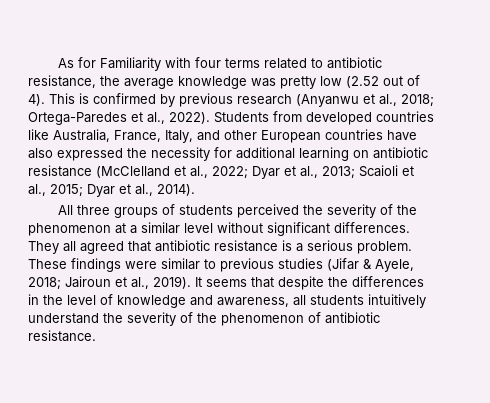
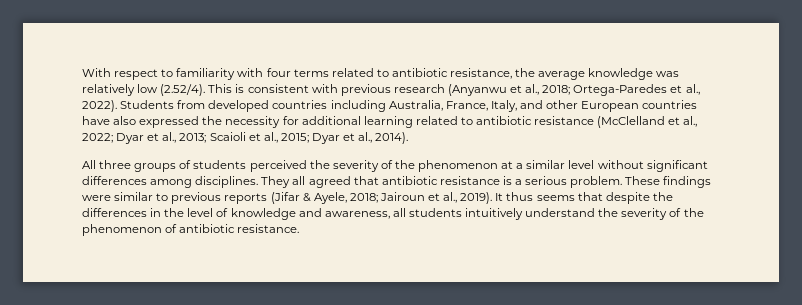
- As for Familiarity with four terms related to antibiotic resistance, the average knowledge was pretty low (2.52 out of 4). This is confirmed by previous research (Anyanwu et al., 2018; Ortega-Paredes et al., 2022).
+ With respect to familiarity with four terms related to antibiotic resistance, the average knowledge was relatively low (2.52/4). This is consistent with previous research (Anyanwu et al., 2018; Ortega-Paredes et al., 2022).
- Students from developed countries like Australia, France, Italy, and other European countries have also expressed the necessity for additional learning on antibiotic resistance (McClelland et al., 2022; Dyar et al., 2013; Scaioli et al., 2015; Dyar et al., 2014).
+ Students from developed countries including Australia, France, Italy, and other European countries have also expressed the necessity for additional learning related to antibiotic resistance (McClelland et al., 2022; Dyar et al., 2013; Scaioli et al., 2015; Dyar et al., 2014).
- All three groups of students perceived the severity of the phenomenon at a similar level without significant differences.
+ All three groups of students perceived the severity of the phenomenon at a similar level without significant differences among disciplines.
- These findings were similar to previous studies (Jifar & Ayele, 2018; Jairoun et al., 2019).
+ These findings were similar to previous reports (Jifar & Ayele, 2018; Jairoun et al., 2019).
- It seems that despite the differences in the level of knowledge and awareness, all students intuitively understand the severity of the phenomenon of antibiotic resistance.
+ It thus seems that despite the differences in the level of knowledge and awareness, all students intuitively understand the severity of the phenomenon of antibiotic resistance.

